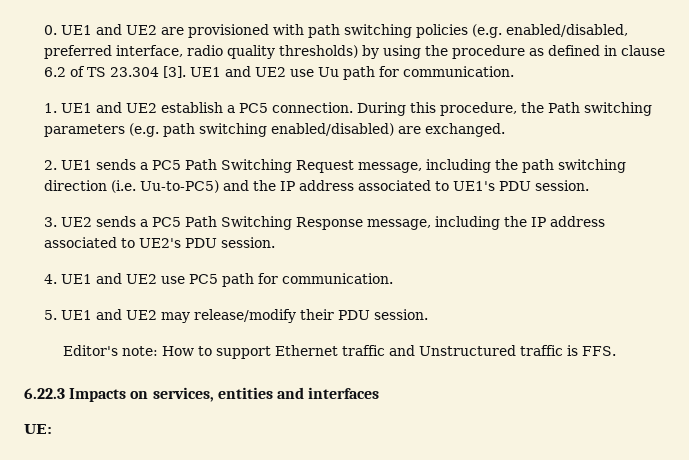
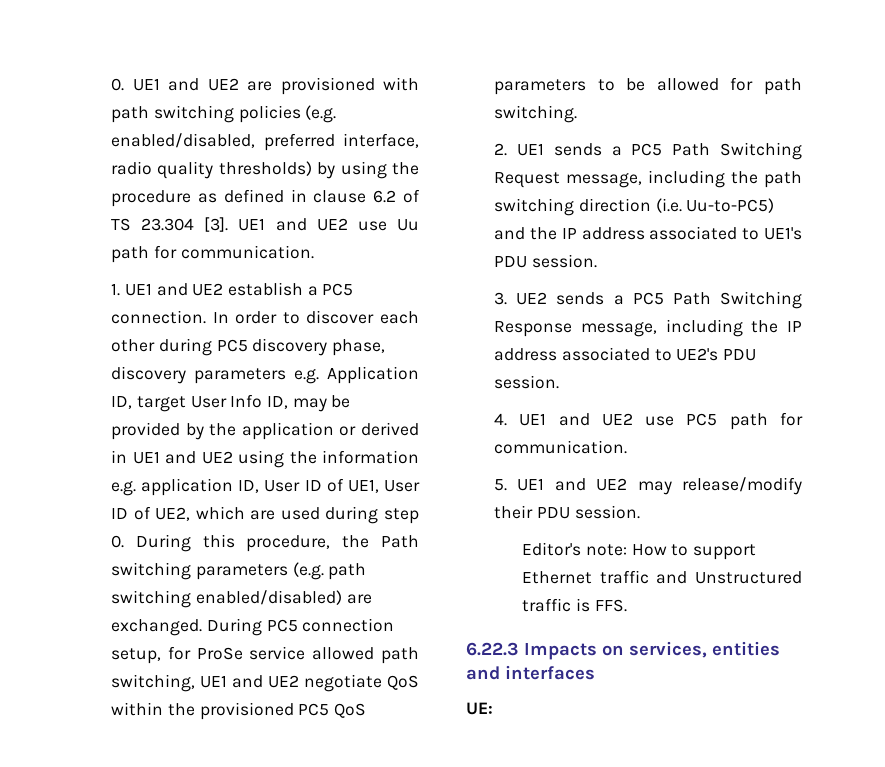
- During this procedure, the Path switching parameters (e.g. path switching enabled/disabled) are exchanged.
+ In order to discover each other during PC5 discovery phase, discovery parameters e.g. Application ID, target User Info ID, may be provided by the application or derived in UE1 and UE2 using the information e.g. application ID, User ID of UE1, User ID of UE2, which are used during step 0. During this procedure, the Path switching parameters (e.g. path switching enabled/disabled) are exchanged. During PC5 connection setup, for ProSe service allowed path switching, UE1 and UE2 negotiate QoS within the provisioned PC5 QoS parameters to be allowed for path switching.

